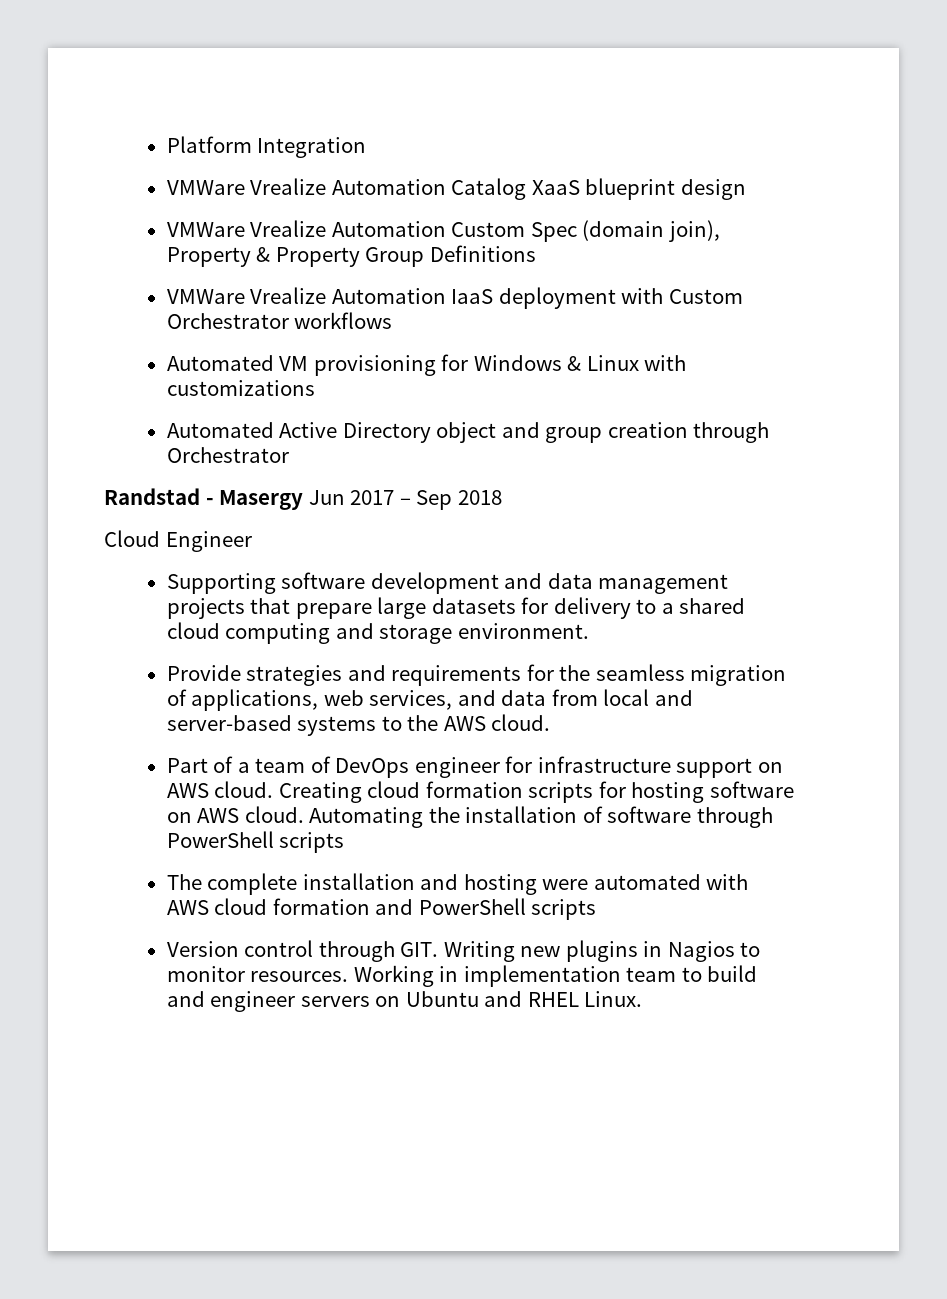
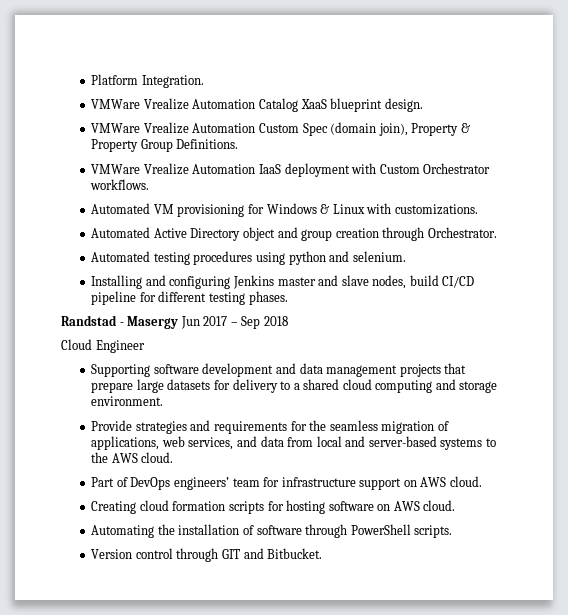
- Platform Integration
+ Platform Integration.
- VMWare Vrealize Automation Catalog XaaS blueprint design
+ VMWare Vrealize Automation Catalog XaaS blueprint design.
- VMWare Vrealize Automation Custom Spec (domain join), Property & Property Group Definitions
+ VMWare Vrealize Automation Custom Spec (domain join), Property & Property Group Definitions.
- VMWare Vrealize Automation IaaS deployment with Custom Orchestrator workflows
+ VMWare Vrealize Automation IaaS deployment with Custom Orchestrator workflows.
- Automated VM provisioning for Windows & Linux with customizations
+ Automated VM provisioning for Windows & Linux with customizations.
- Automated Active Directory object and group creation through Orchestrator
+ Automated Active Directory object and group creation through Orchestrator.
+ Automated testing procedures using python and selenium.
+ Installing and configuring Jenkins master and slave nodes, build CI/CD pipeline for different testing phases.
- Part of a team of DevOps engineer for infrastructure support on AWS cloud. Creating cloud formation scripts for hosting software on AWS cloud. Automating the installation of software through PowerShell scripts
- The complete installation and hosting were automated with AWS cloud formation and PowerShell scripts
- Version control through GIT. Writing new plugins in Nagios to monitor resources. Working in implementation team to build and engineer servers on Ubuntu and RHEL Linux.
+ Part of DevOps engineers’ team for infrastructure support on AWS cloud.
+ Creating cloud formation scripts for hosting software on AWS cloud.
+ Automating the installation of software through PowerShell scripts.
+ Version control through GIT and Bitbucket.

